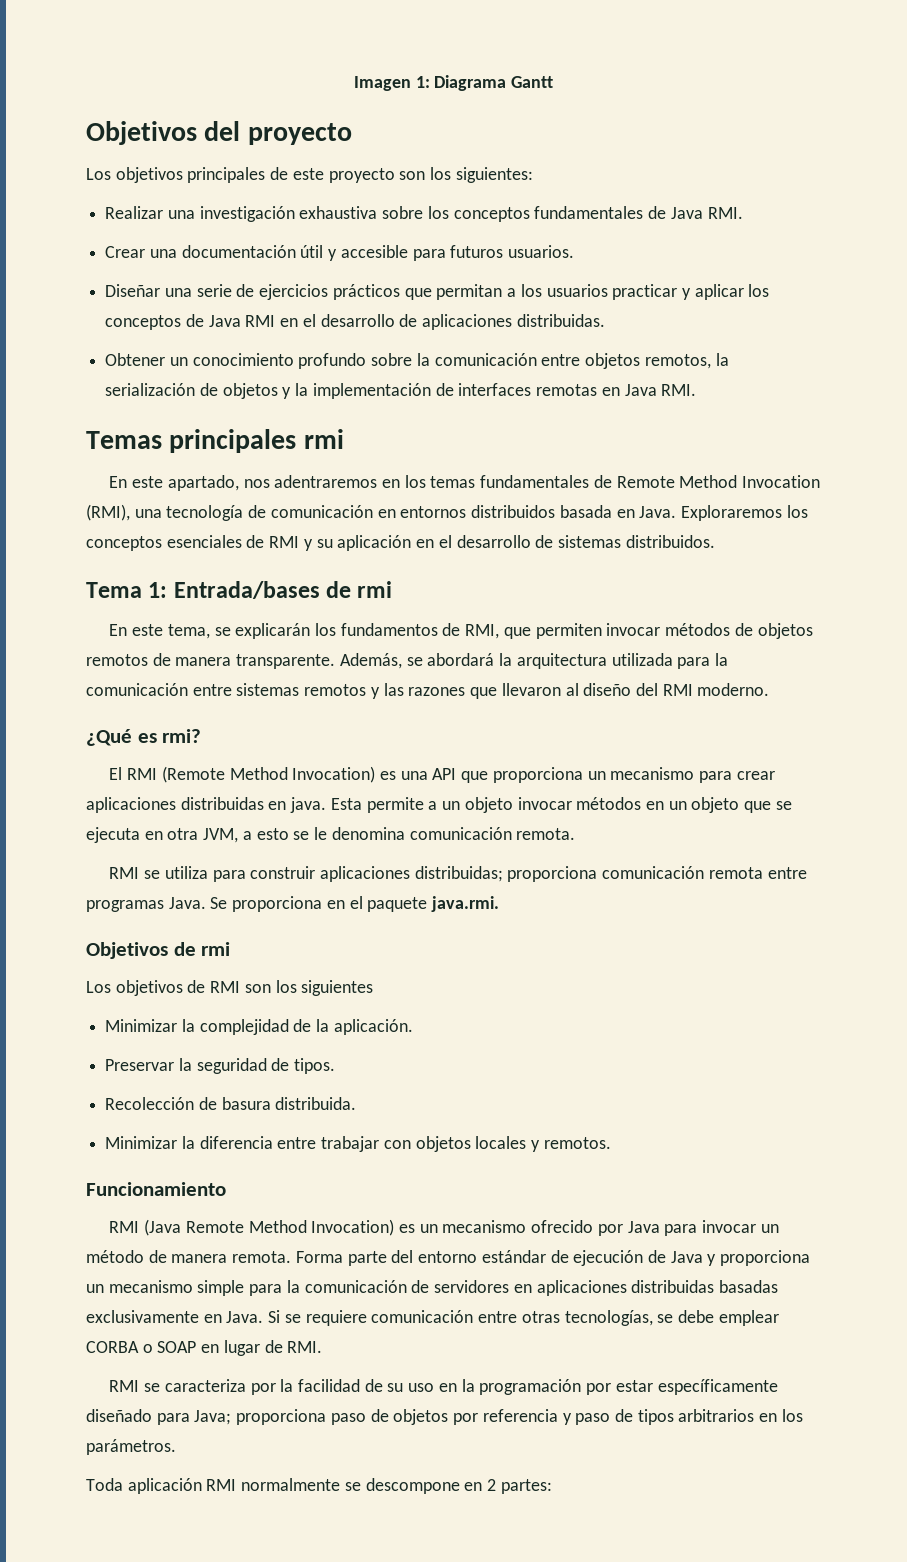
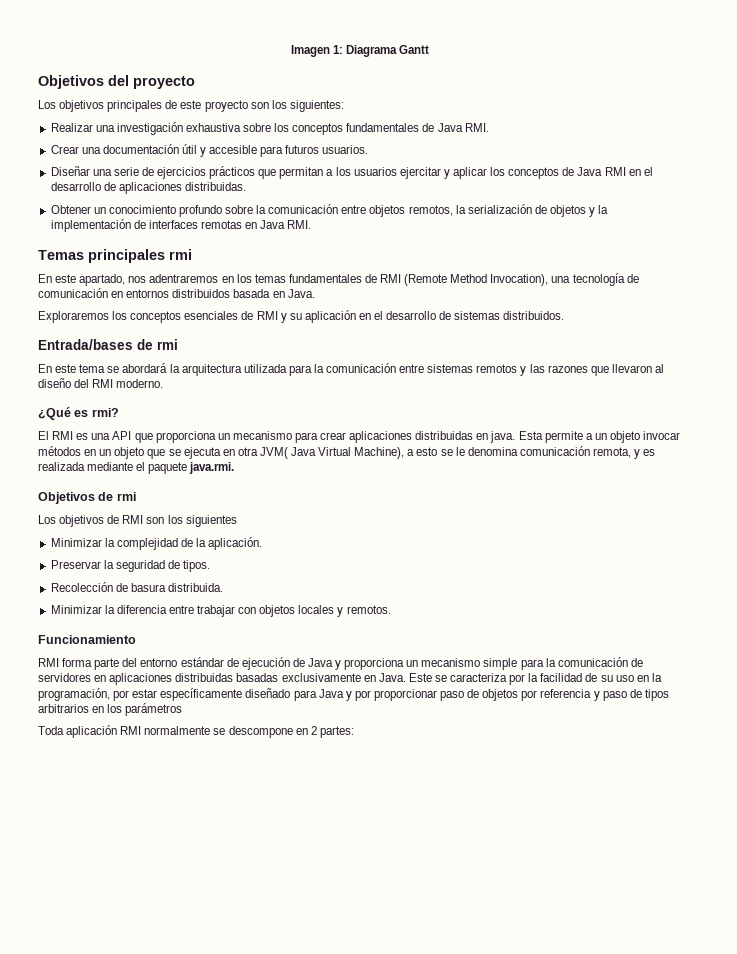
- Diseñar una serie de ejercicios prácticos que permitan a los usuarios practicar y aplicar los conceptos de Java RMI en el desarrollo de aplicaciones distribuidas.
+ Diseñar una serie de ejercicios prácticos que permitan a los usuarios ejercitar y aplicar los conceptos de Java RMI en el desarrollo de aplicaciones distribuidas.
- En este apartado, nos adentraremos en los temas fundamentales de Remote Method Invocation (RMI), una tecnología de comunicación en entornos distribuidos basada en Java. Exploraremos los conceptos esenciales de RMI y su aplicación en el desarrollo de sistemas distribuidos.
+ En este apartado, nos adentraremos en los temas fundamentales de RMI (Remote Method Invocation), una tecnología de comunicación en entornos distribuidos basada en Java.
+ Exploraremos los conceptos esenciales de RMI y su aplicación en el desarrollo de sistemas distribuidos.
- Tema 1: Entrada/bases de rmi
+ Entrada/bases de rmi
- En este tema, se explicarán los fundamentos de RMI, que permiten invocar métodos de objetos remotos de manera transparente. Además, se abordará la arquitectura utilizada para la comunicación entre sistemas remotos y las razones que llevaron al diseño del RMI moderno.
+ En este tema se abordará la arquitectura utilizada para la comunicación entre sistemas remotos y las razones que llevaron al diseño del RMI moderno.
- El RMI (Remote Method Invocation) es una API que proporciona un mecanismo para crear aplicaciones distribuidas en java.
+ El RMI es una API que proporciona un mecanismo para crear aplicaciones distribuidas en java.
- Esta permite a un objeto invocar métodos en un objeto que se ejecuta en otra JVM, a esto se le denomina comunicación remota.
- RMI se utiliza para construir aplicaciones distribuidas; proporciona comunicación remota entre programas Java. Se proporciona en el paquete java.rmi.
+ Esta permite a un objeto invocar métodos en un objeto que se ejecuta en otra JVM( Java Virtual Machine), a esto se le denomina comunicación remota, y es realizada mediante el paquete java.rmi.
- RMI (Java Remote Method Invocation) es un mecanismo ofrecido por Java para invocar un método de manera remota. Forma parte del entorno estándar de ejecución de Java y proporciona un mecanismo simple para la comunicación de servidores en aplicaciones distribuidas basadas exclusivamente en Java.
+ RMI forma parte del entorno estándar de ejecución de Java y proporciona un mecanismo simple para la comunicación de servidores en aplicaciones distribuidas basadas exclusivamente en Java.
- Si se requiere comunicación entre otras tecnologías, se debe emplear CORBA o SOAP en lugar de RMI.
- RMI se caracteriza por la facilidad de su uso en la programación por estar específicamente diseñado para Java; proporciona paso de objetos por referencia y paso de tipos arbitrarios en los parámetros.
+ Este se caracteriza por la facilidad de su uso en la programación, por estar específicamente diseñado para Java y por proporcionar paso de objetos por referencia y paso de tipos arbitrarios en los parámetros

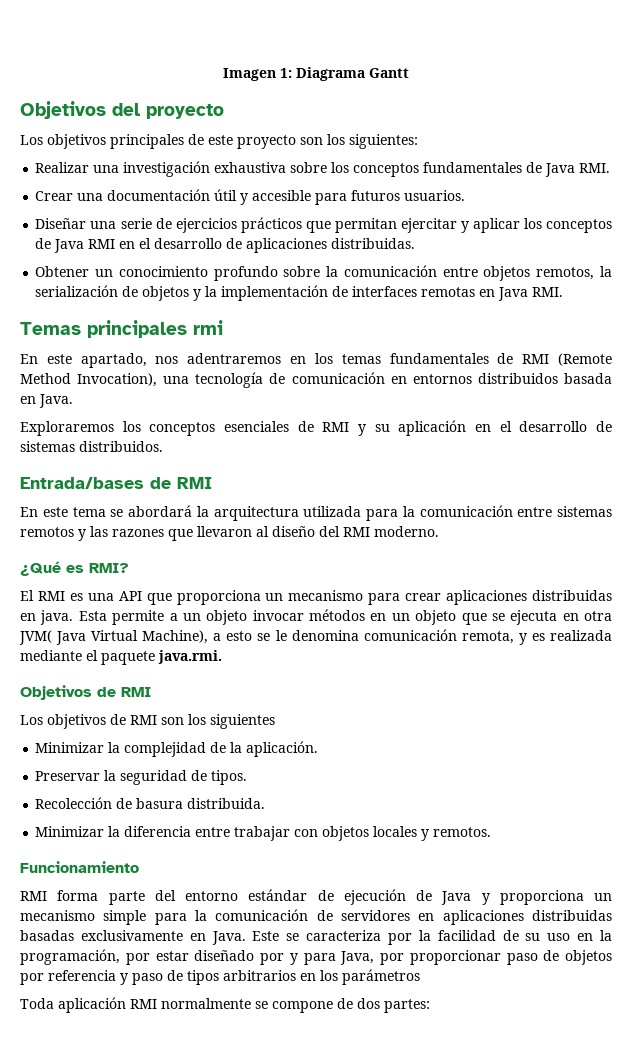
- Diseñar una serie de ejercicios prácticos que permitan a los usuarios ejercitar y aplicar los conceptos de Java RMI en el desarrollo de aplicaciones distribuidas.
+ Diseñar una serie de ejercicios prácticos que permitan ejercitar y aplicar los conceptos de Java RMI en el desarrollo de aplicaciones distribuidas.
- Entrada/bases de rmi
+ Entrada/bases de RMI
- ¿Qué es rmi?
+ ¿Qué es RMI?
- Objetivos de rmi
+ Objetivos de RMI
- Este se caracteriza por la facilidad de su uso en la programación, por estar específicamente diseñado para Java y por proporcionar paso de objetos por referencia y paso de tipos arbitrarios en los parámetros
+ Este se caracteriza por la facilidad de su uso en la programación, por estar diseñado por y para Java, por proporcionar paso de objetos por referencia y paso de tipos arbitrarios en los parámetros
- Toda aplicación RMI normalmente se descompone en 2 partes:
+ Toda aplicación RMI normalmente se compone de dos partes:

